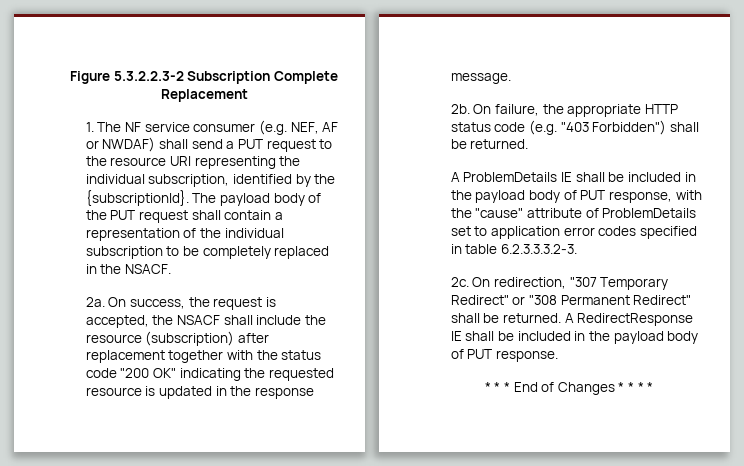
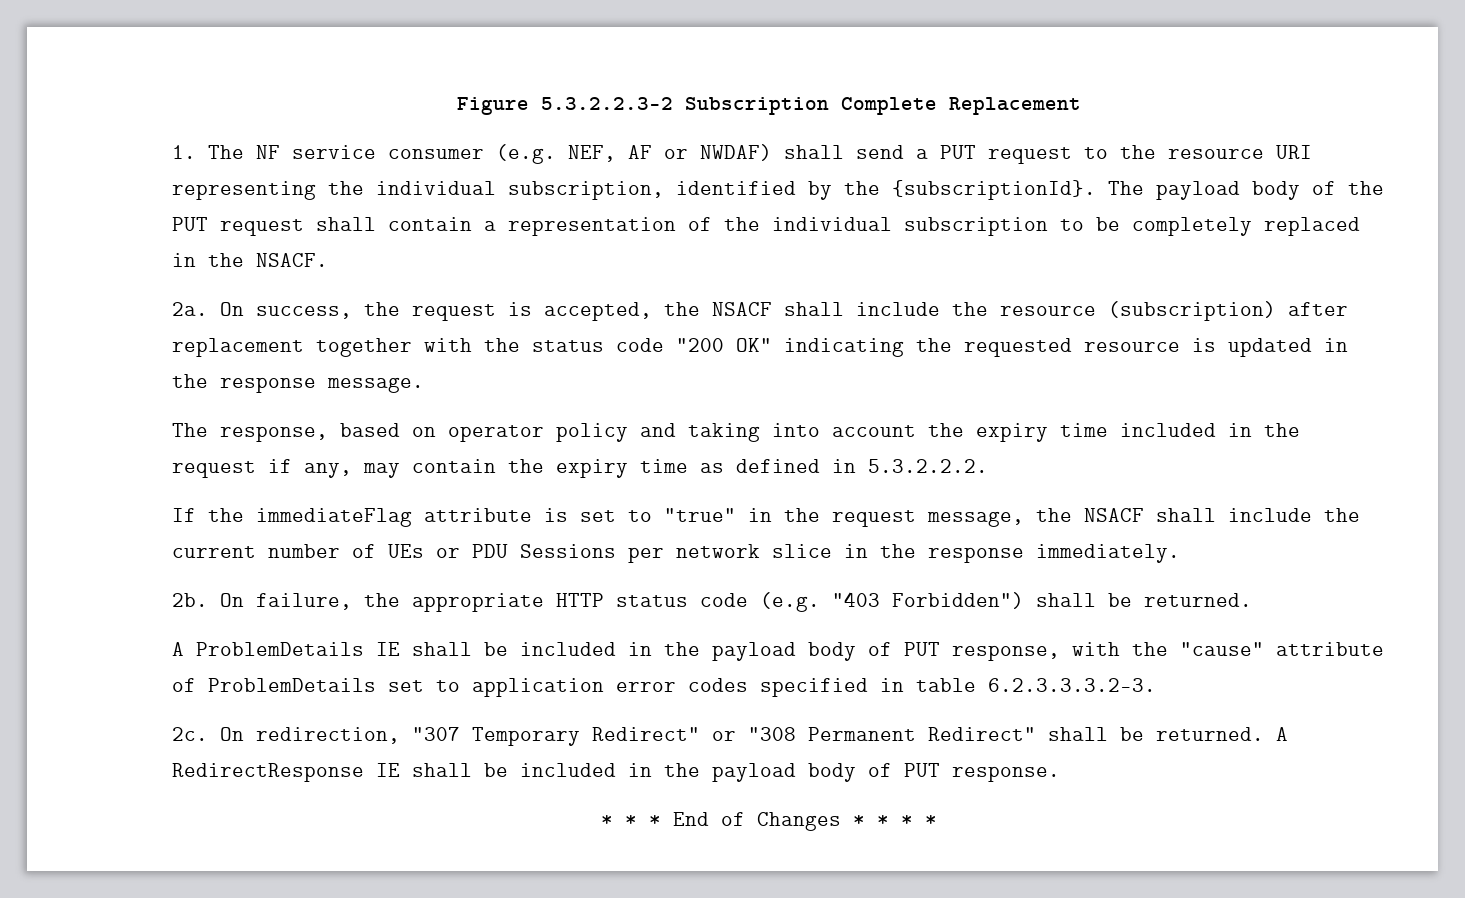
+ The response, based on operator policy and taking into account the expiry time included in the request if any, may contain the expiry time as defined in 5.3.2.2.2.
+ If the immediateFlag attribute is set to "true" in the request message, the NSACF shall include the current number of UEs or PDU Sessions per network slice in the response immediately.

